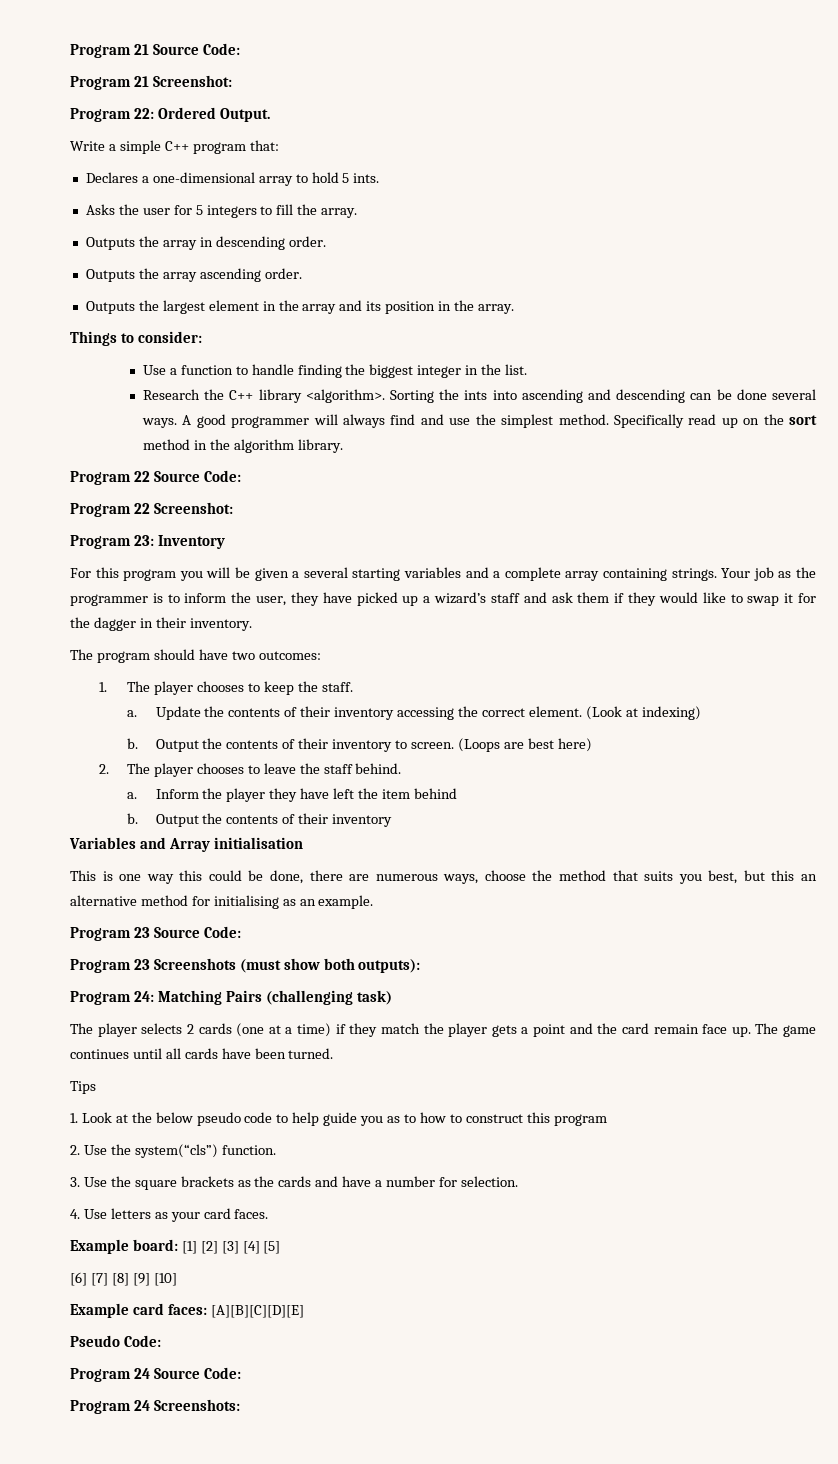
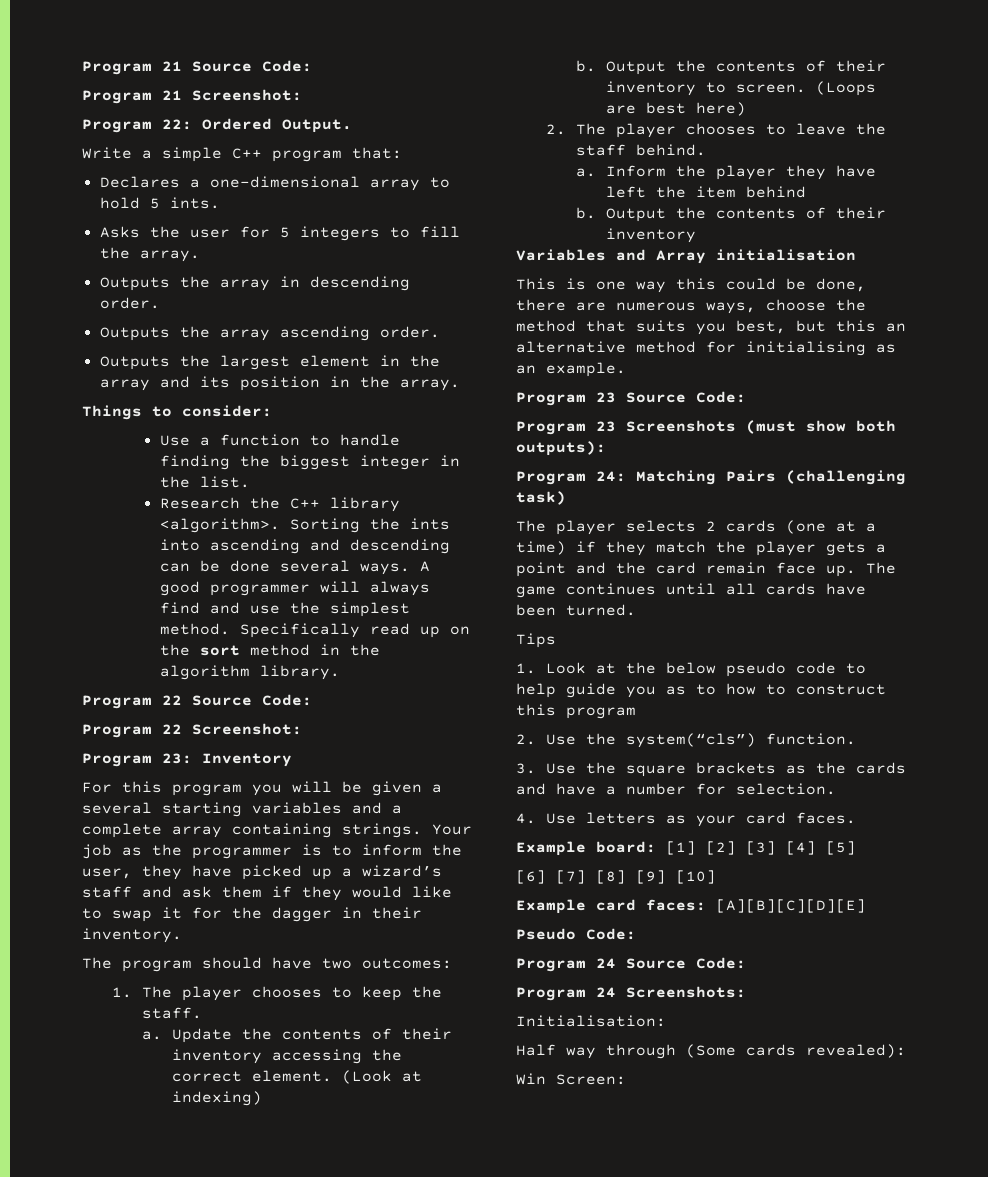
+ Initialisation:
+ Half way through (Some cards revealed):
+ Win Screen:

